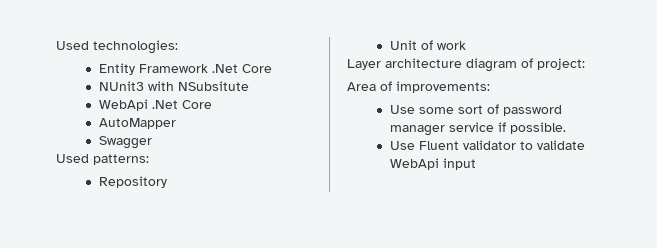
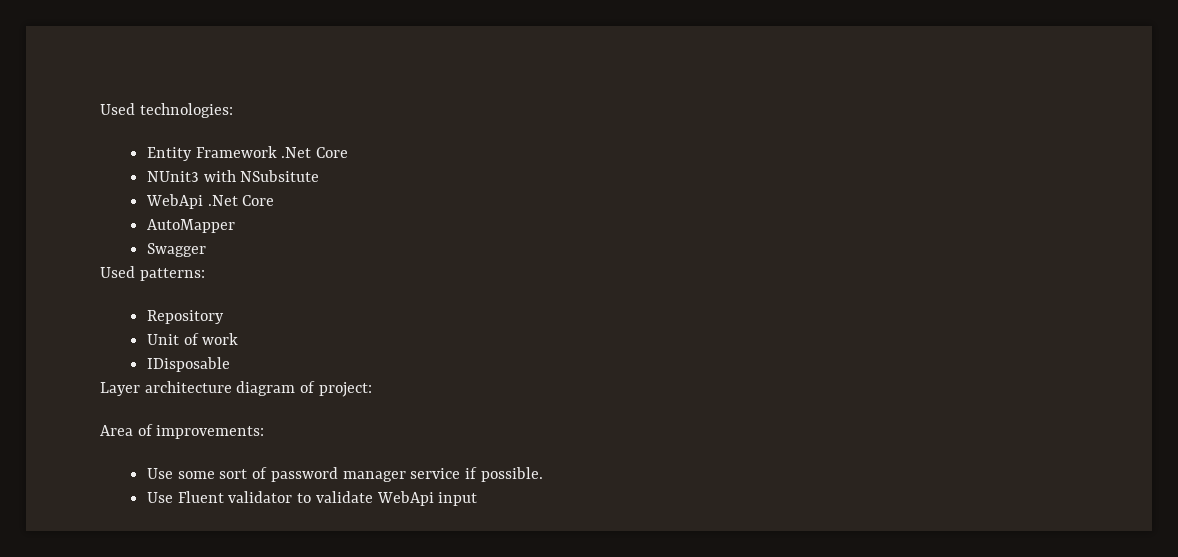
+ IDisposable

